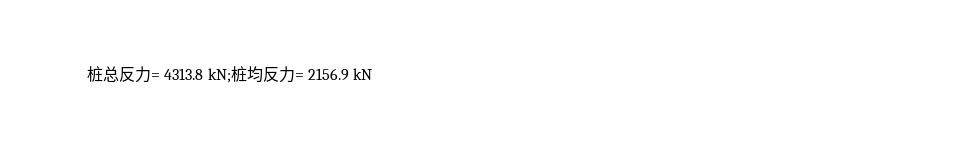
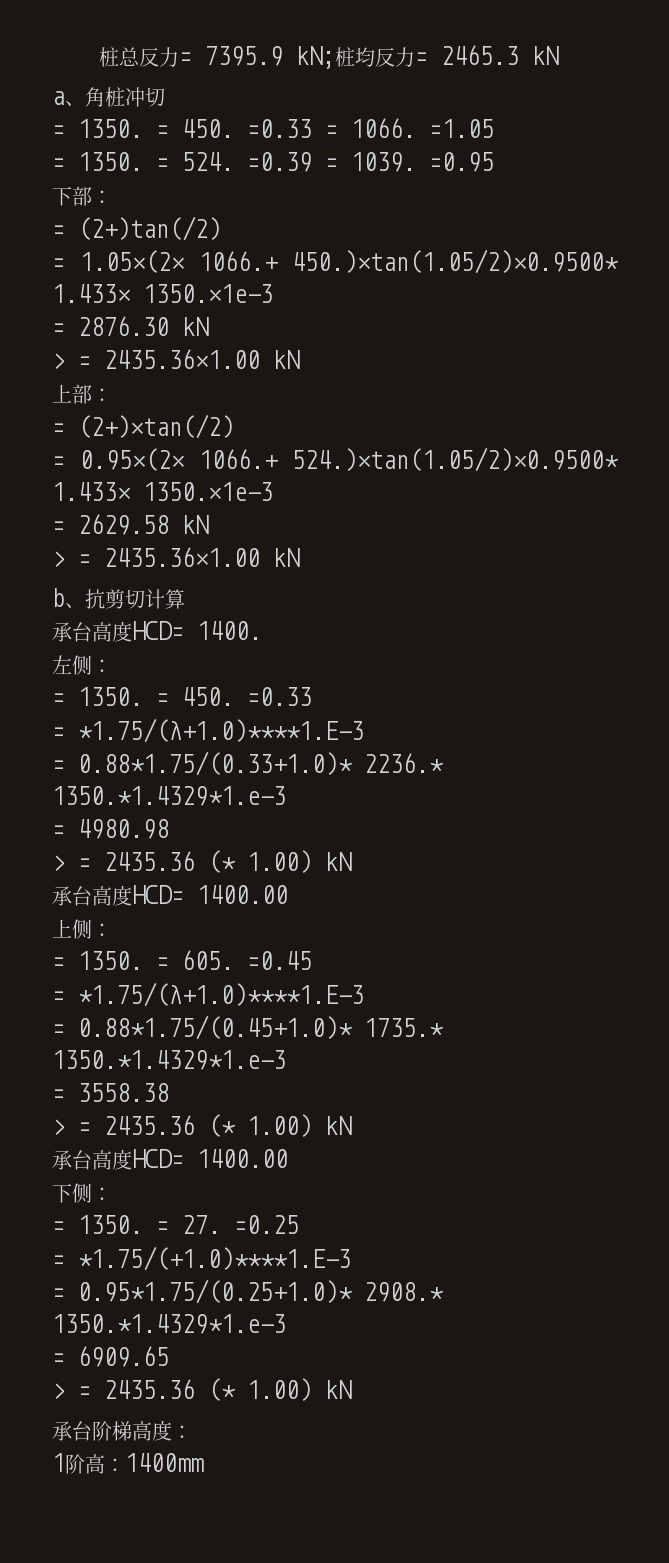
- 桩总反力= 4313.8 kN;桩均反力= 2156.9 kN
+ 桩总反力= 7395.9 kN;桩均反力= 2465.3 kN
+ a、角桩冲切
+ = 1350. = 450. =0.33 = 1066. =1.05
+ = 1350. = 524. =0.39 = 1039. =0.95
+ 下部：
+ = (2+)tan(/2)
+ = 1.05×(2× 1066.+ 450.)×tan(1.05/2)×0.9500* 1.433× 1350.×1e-3
+ = 2876.30 kN
+ > = 2435.36×1.00 kN
+ 上部：
+ = (2+)×tan(/2)
+ = 0.95×(2× 1066.+ 524.)×tan(1.05/2)×0.9500* 1.433× 1350.×1e-3
+ = 2629.58 kN
+ > = 2435.36×1.00 kN
+ b、抗剪切计算
+ 承台高度HCD= 1400.
+ 左侧：
+ = 1350. = 450. =0.33
+ = *1.75/(λ+1.0)****1.E-3
+ = 0.88*1.75/(0.33+1.0)* 2236.* 1350.*1.4329*1.e-3
+ = 4980.98
+ > = 2435.36 (* 1.00) kN
+ 承台高度HCD= 1400.00
+ 上侧：
+ = 1350. = 605. =0.45
+ = *1.75/(λ+1.0)****1.E-3
+ = 0.88*1.75/(0.45+1.0)* 1735.* 1350.*1.4329*1.e-3
+ = 3558.38
+ > = 2435.36 (* 1.00) kN
+ 承台高度HCD= 1400.00
+ 下侧：
+ = 1350. = 27. =0.25
+ = *1.75/(+1.0)****1.E-3
+ = 0.95*1.75/(0.25+1.0)* 2908.* 1350.*1.4329*1.e-3
+ = 6909.65
+ > = 2435.36 (* 1.00) kN
+ 承台阶梯高度：
+ 1阶高：1400mm

